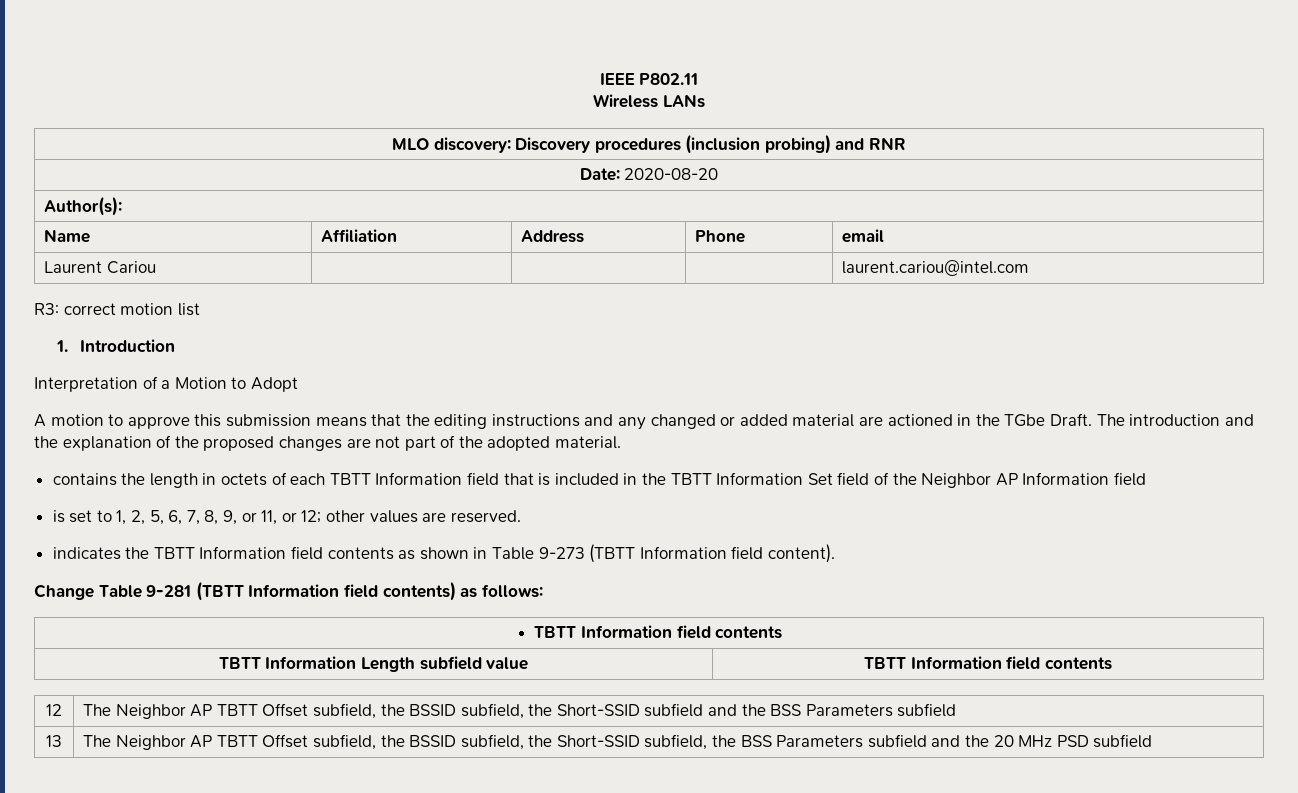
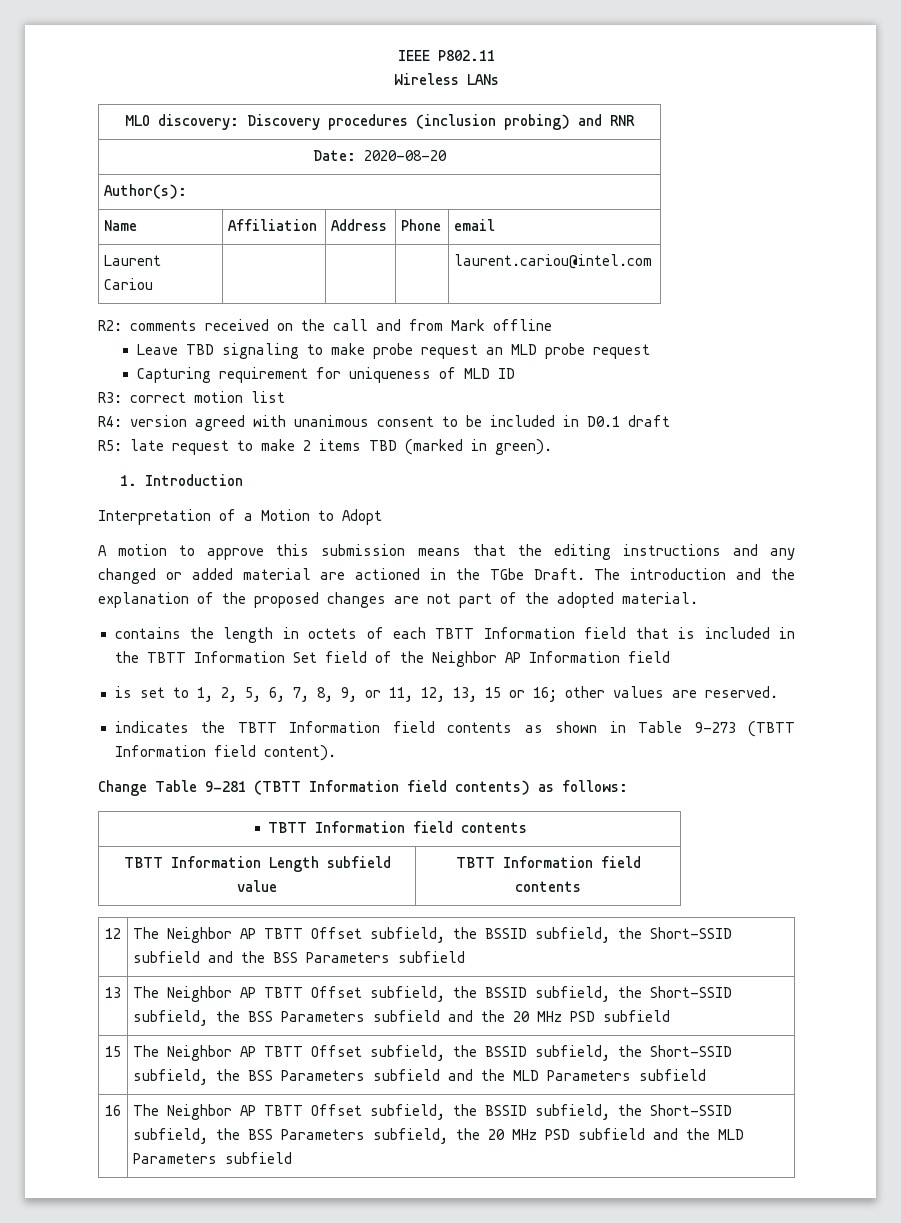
+ R2: comments received on the call and from Mark offline
+ Leave TBD signaling to make probe request an MLD probe request
+ Capturing requirement for uniqueness of MLD ID
  R3: correct motion list
+ R4: version agreed with unanimous consent to be included in D0.1 draft
+ R5: late request to make 2 items TBD (marked in green).
- is set to 1, 2, 5, 6, 7, 8, 9, or 11, or 12; other values are reserved.
+ is set to 1, 2, 5, 6, 7, 8, 9, or 11, 12, 13, 15 or 16; other values are reserved.
+ 15 | The Neighbor AP TBTT Offset subfield, the BSSID subfield, the Short-SSID subfield, the BSS Parameters subfield and the MLD Parameters subfield
+ 16 | The Neighbor AP TBTT Offset subfield, the BSSID subfield, the Short-SSID subfield, the BSS Parameters subfield, the 20 MHz PSD subfield and the MLD Parameters subfield

